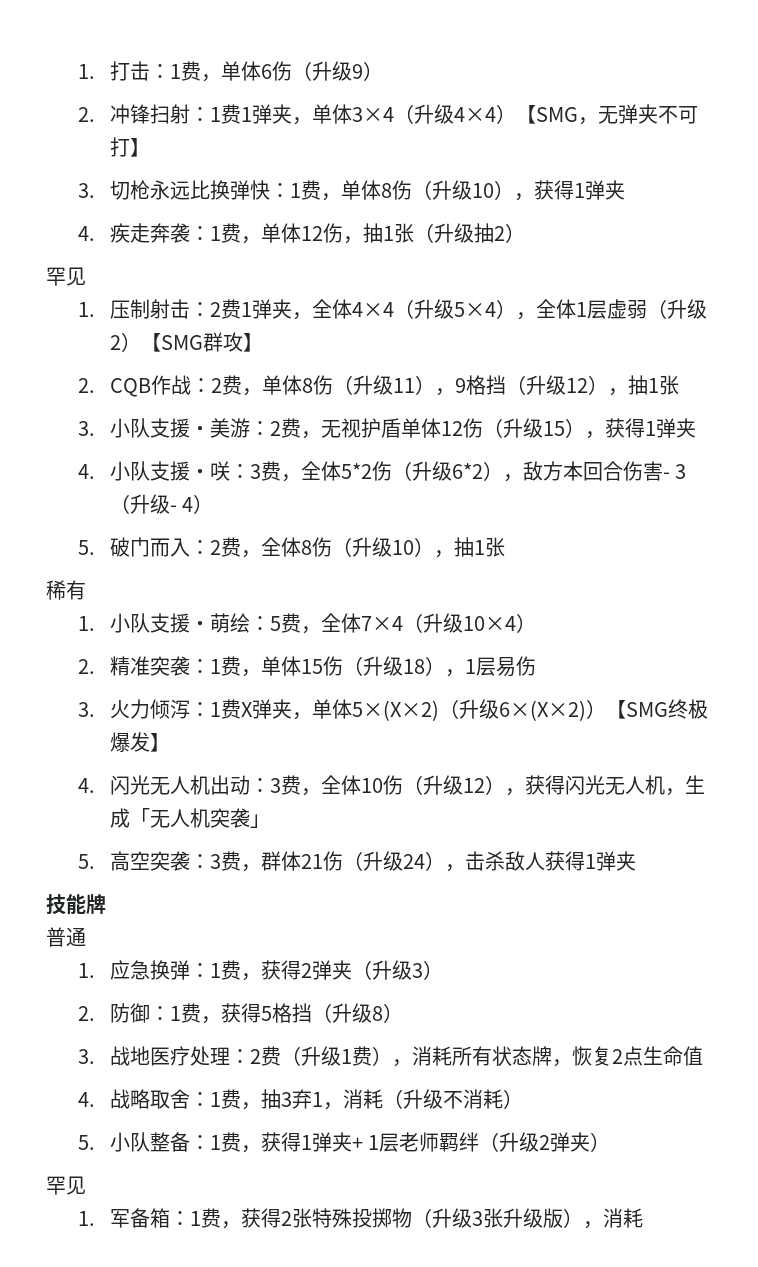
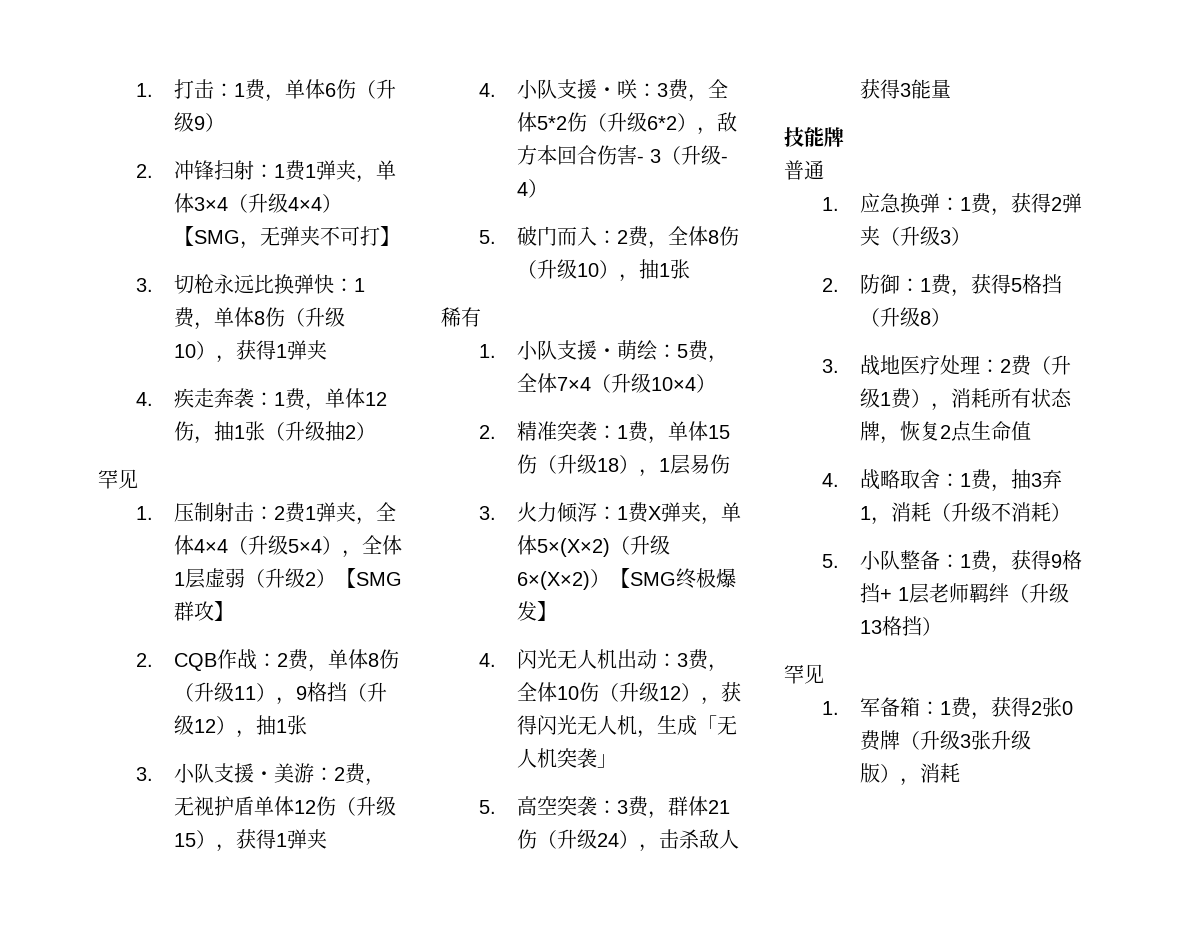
- 5.高空突袭：3费，群体21伤（升级24），击杀敌人获得1弹夹
+ 5.高空突袭：3费，群体21伤（升级24），击杀敌人获得3能量
- 5.小队整备：1费，获得1弹夹+ 1层老师羁绊（升级2弹夹）
+ 5.小队整备：1费，获得9格挡+ 1层老师羁绊（升级13格挡）
- 1.军备箱：1费，获得2张特殊投掷物（升级3张升级版），消耗
+ 1.军备箱：1费，获得2张0费牌（升级3张升级版），消耗

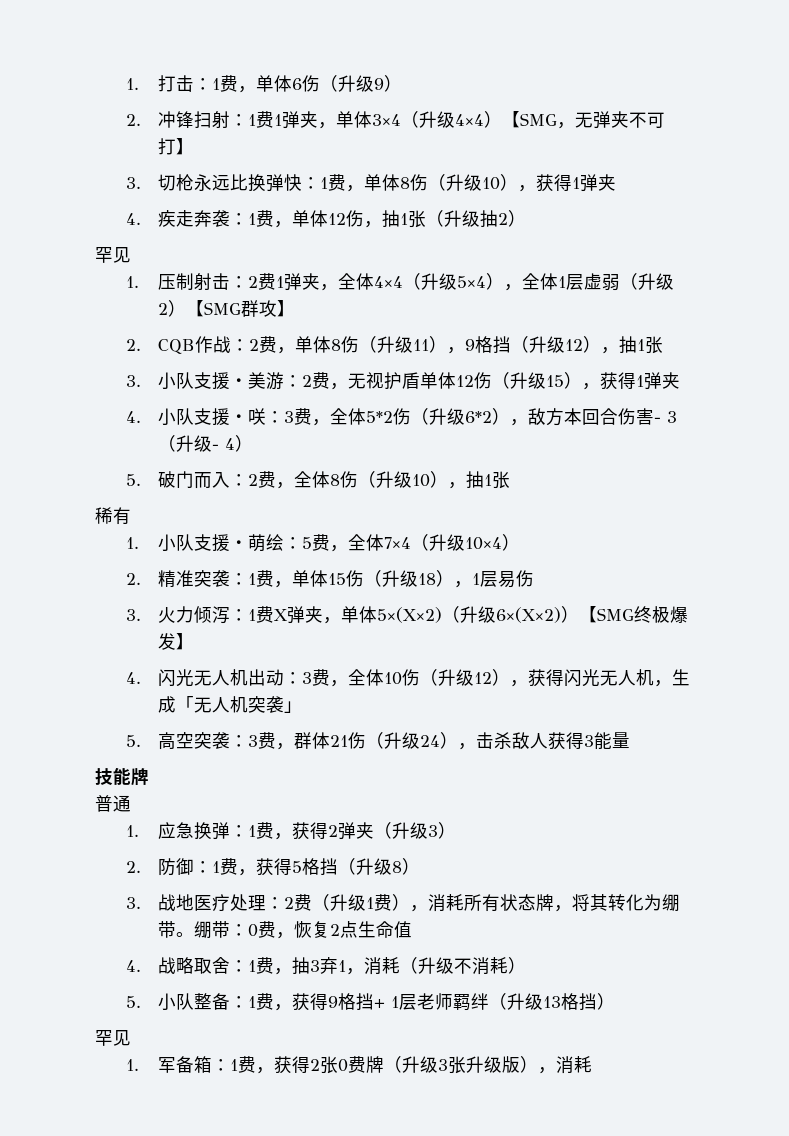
- 3.战地医疗处理：2费（升级1费），消耗所有状态牌，恢复2点生命值
+ 3.战地医疗处理：2费（升级1费），消耗所有状态牌，将其转化为绷带。绷带：0费，恢复2点生命值

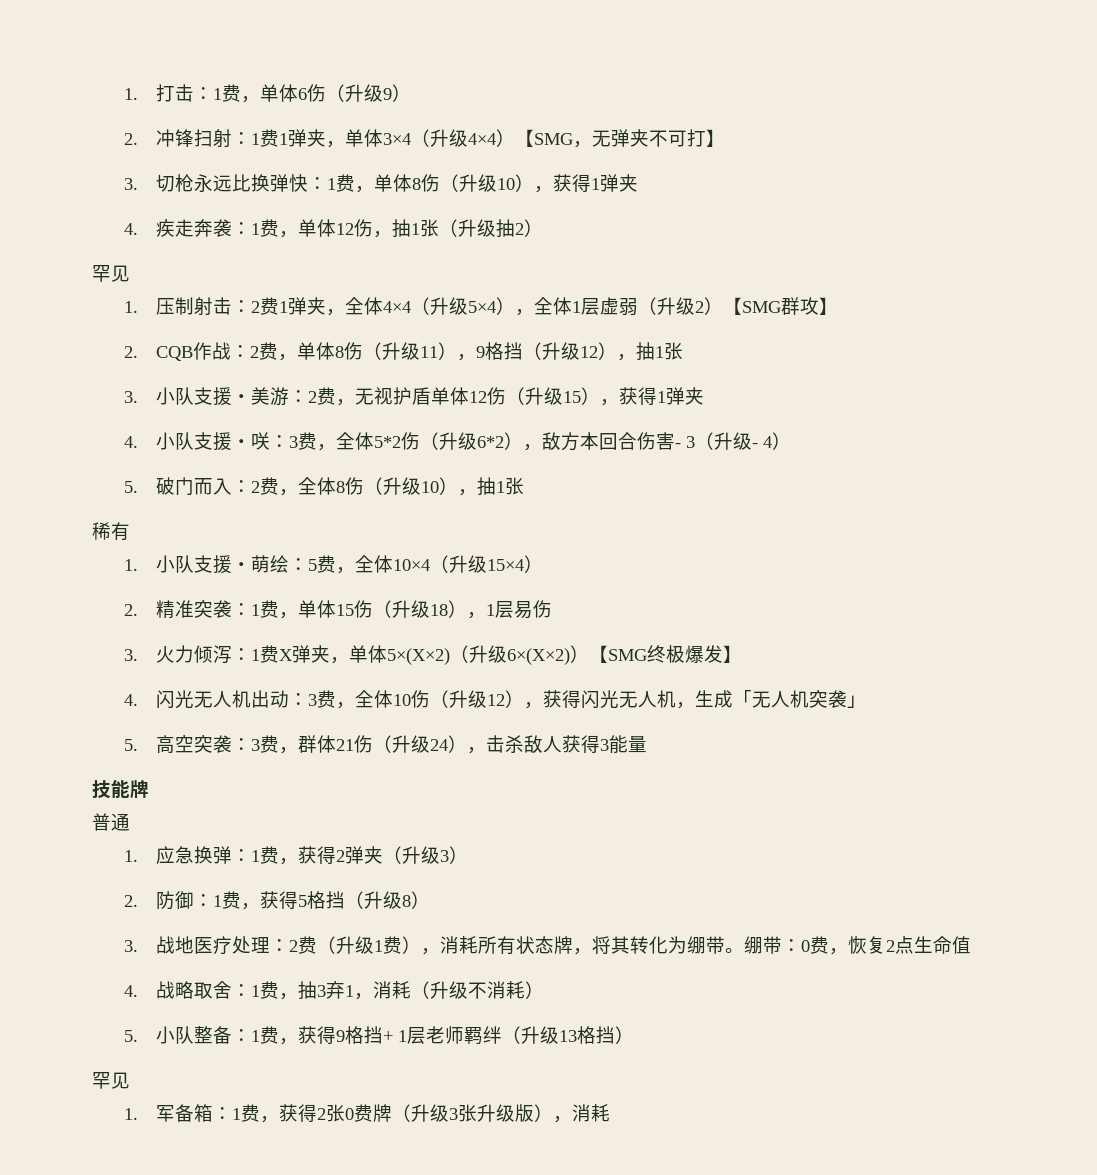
- 1.小队支援・萌绘：5费，全体7×4（升级10×4）
+ 1.小队支援・萌绘：5费，全体10×4（升级15×4）

